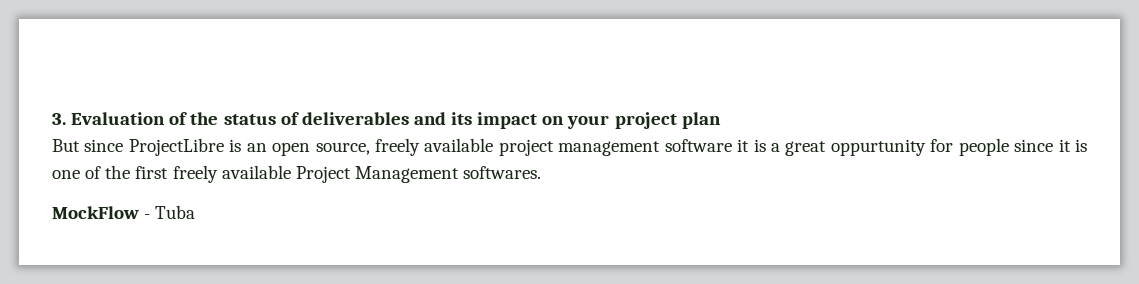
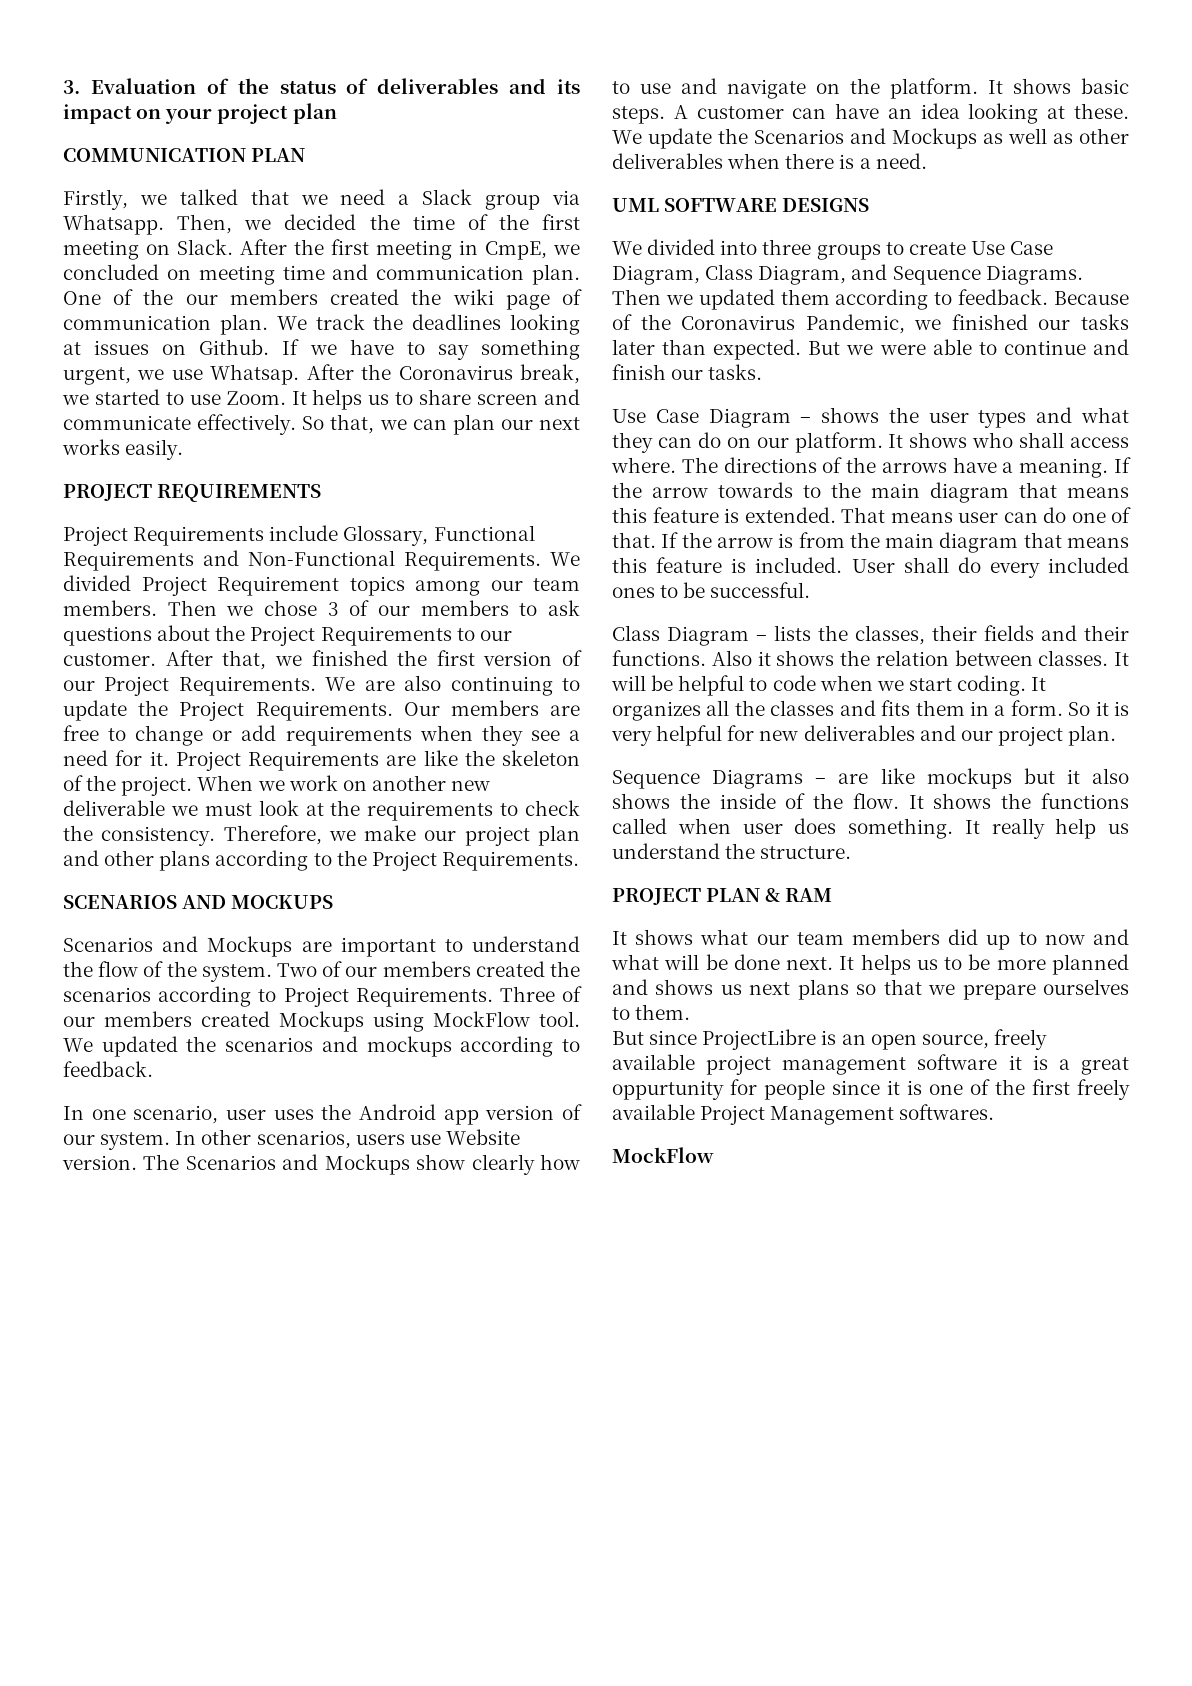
+ COMMUNICATION PLAN
+ Firstly, we talked that we need a Slack group via Whatsapp. Then, we decided the time of the first meeting on Slack. After the first meeting in CmpE, we concluded on meeting time and communication plan. One of the our members created the wiki page of communication plan. We track the deadlines looking at issues on Github. If we have to say something urgent, we use Whatsap. After the Coronavirus break, we started to use Zoom. It helps us to share screen and communicate effectively. So that, we can plan our next works easily.
+ PROJECT REQUIREMENTS
+ Project Requirements include Glossary, Functional Requirements and Non-Functional Requirements. We divided Project Requirement topics among our team members. Then we chose 3 of our members to ask questions about the Project Requirements to our customer. After that, we finished the first version of our Project Requirements. We are also continuing to update the Project Requirements. Our members are free to change or add requirements when they see a need for it. Project Requirements are like the skeleton of the project. When we work on another new deliverable we must look at the requirements to check the consistency. Therefore, we make our project plan and other plans according to the Project Requirements.
+ SCENARIOS AND MOCKUPS
+ Scenarios and Mockups are important to understand the flow of the system. Two of our members created the scenarios according to Project Requirements. Three of our members created Mockups using MockFlow tool. We updated the scenarios and mockups according to feedback.
+ In one scenario, user uses the Android app version of our system. In other scenarios, users use Website version. The Scenarios and Mockups show clearly how to use and navigate on the platform. It shows basic steps. A customer can have an idea looking at these. We update the Scenarios and Mockups as well as other deliverables when there is a need.
+ UML SOFTWARE DESIGNS
+ We divided into three groups to create Use Case Diagram, Class Diagram, and Sequence Diagrams. Then we updated them according to feedback. Because of the Coronavirus Pandemic, we finished our tasks later than expected. But we were able to continue and finish our tasks.
+ Use Case Diagram – shows the user types and what they can do on our platform. It shows who shall access where. The directions of the arrows have a meaning. If the arrow towards to the main diagram that means this feature is extended. That means user can do one of that. If the arrow is from the main diagram that means this feature is included. User shall do every included ones to be successful.
+ Class Diagram – lists the classes, their fields and their functions. Also it shows the relation between classes. It will be helpful to code when we start coding. It organizes all the classes and fits them in a form. So it is very helpful for new deliverables and our project plan.
+ Sequence Diagrams – are like mockups but it also shows the inside of the flow. It shows the functions called when user does something. It really help us understand the structure.
+ PROJECT PLAN & RAM
+ It shows what our team members did up to now and what will be done next. It helps us to be more planned and shows us next plans so that we prepare ourselves to them.
  But since ProjectLibre is an open source, freely available project management software it is a great oppurtunity for people since it is one of the first freely available Project Management softwares.
- MockFlow - Tuba
+ MockFlow

